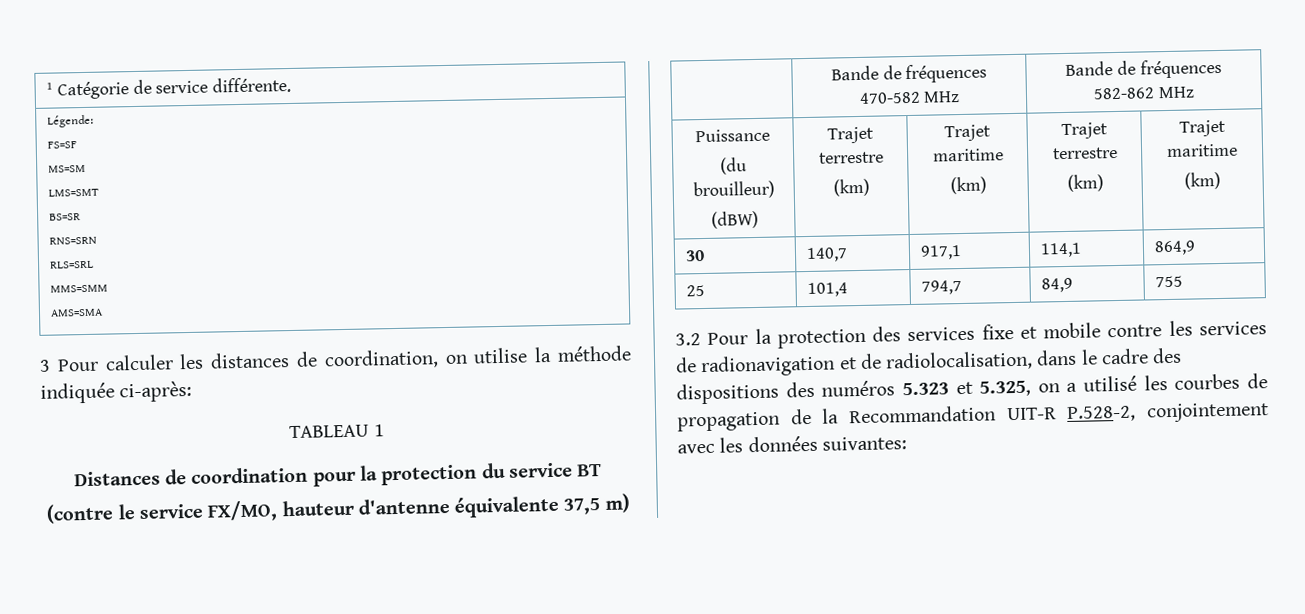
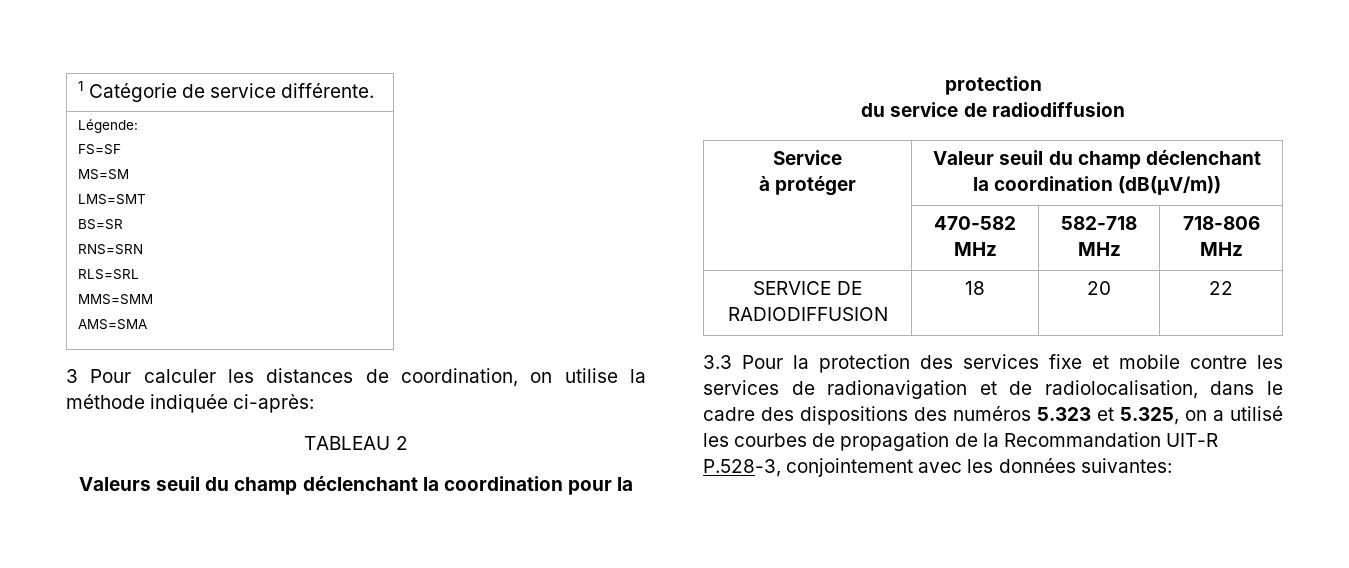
- TABLEAU 1
- Distances de coordination pour la protection du service BT
- (contre le service FX/MO, hauteur d'antenne équivalente 37,5 m)
- | Bande de fréquences 470-582 MHz | Bande de fréquences 582-862 MHz
- Puissance
- (du brouilleur)
- (dBW) | Trajet terrestre
- (km) | Trajet maritime
- (km) | Trajet terrestre
- (km) | Trajet maritime
- (km)
- 30 | 140,7 | 917,1 | 114,1 | 864,9
- 25 | 101,4 | 794,7 | 84,9 | 755
- 3.2 Pour la protection des services fixe et mobile contre les services de radionavigation et de radiolocalisation, dans le cadre des dispositions des numéros 5.323 et 5.325, on a utilisé les courbes de propagation de la Recommandation UIT-R P.528-2, conjointement avec les données suivantes:
+ TABLEAU 2
+ Valeurs seuil du champ déclenchant la coordination pour la protection
+ du service de radiodiffusion
+ Service
+ à protéger | Valeur seuil du champ déclenchant la coordination (dB(µV/m))
+ | 470-582 MHz | 582-718 MHz | 718-806 MHz
+ SERVICE DE RADIODIFFUSION | 18 | 20 | 22
+ 3.3 Pour la protection des services fixe et mobile contre les services de radionavigation et de radiolocalisation, dans le cadre des dispositions des numéros 5.323 et 5.325, on a utilisé les courbes de propagation de la Recommandation UIT-R P.528-3, conjointement avec les données suivantes:

